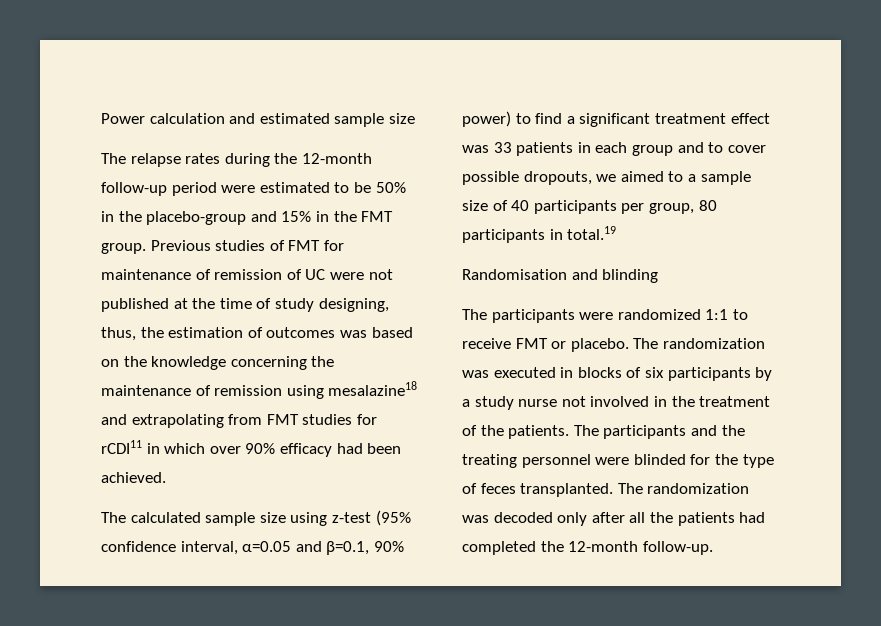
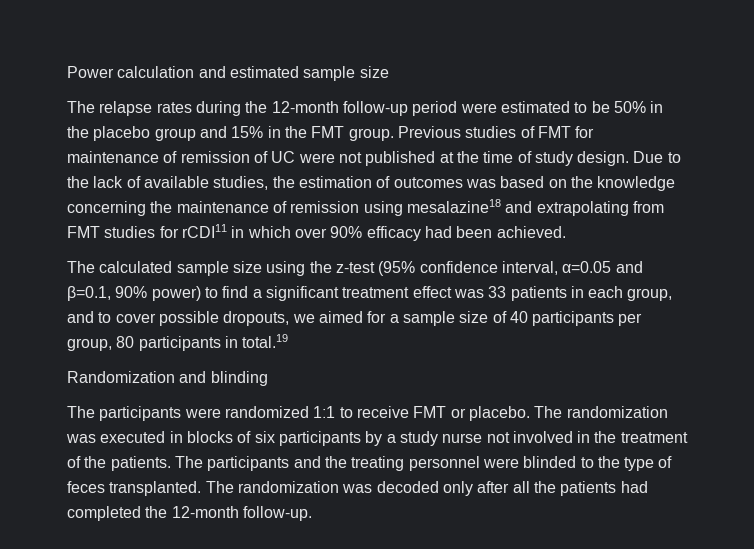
- The relapse rates during the 12-month follow-up period were estimated to be 50% in the placebo-group and 15% in the FMT group.
+ The relapse rates during the 12-month follow-up period were estimated to be 50% in the placebo group and 15% in the FMT group.
- Previous studies of FMT for maintenance of remission of UC were not published at the time of study designing, thus, the estimation of outcomes was based on the knowledge concerning the maintenance of remission using mesalazine18 and extrapolating from FMT studies for rCDI11 in which over 90% efficacy had been achieved.
+ Previous studies of FMT for maintenance of remission of UC were not published at the time of study design. Due to the lack of available studies, the estimation of outcomes was based on the knowledge concerning the maintenance of remission using mesalazine18 and extrapolating from FMT studies for rCDI11 in which over 90% efficacy had been achieved.
- The calculated sample size using z-test (95% confidence interval, α=0.05 and β=0.1, 90% power) to find a significant treatment effect was 33 patients in each group and to cover possible dropouts, we aimed to a sample size of 40 participants per group, 80 participants in total.19
+ The calculated sample size using the z-test (95% confidence interval, α=0.05 and β=0.1, 90% power) to find a significant treatment effect was 33 patients in each group, and to cover possible dropouts, we aimed for a sample size of 40 participants per group, 80 participants in total.19
- Randomisation and blinding
+ Randomization and blinding
- The participants and the treating personnel were blinded for the type of feces transplanted.
+ The participants and the treating personnel were blinded to the type of feces transplanted.

